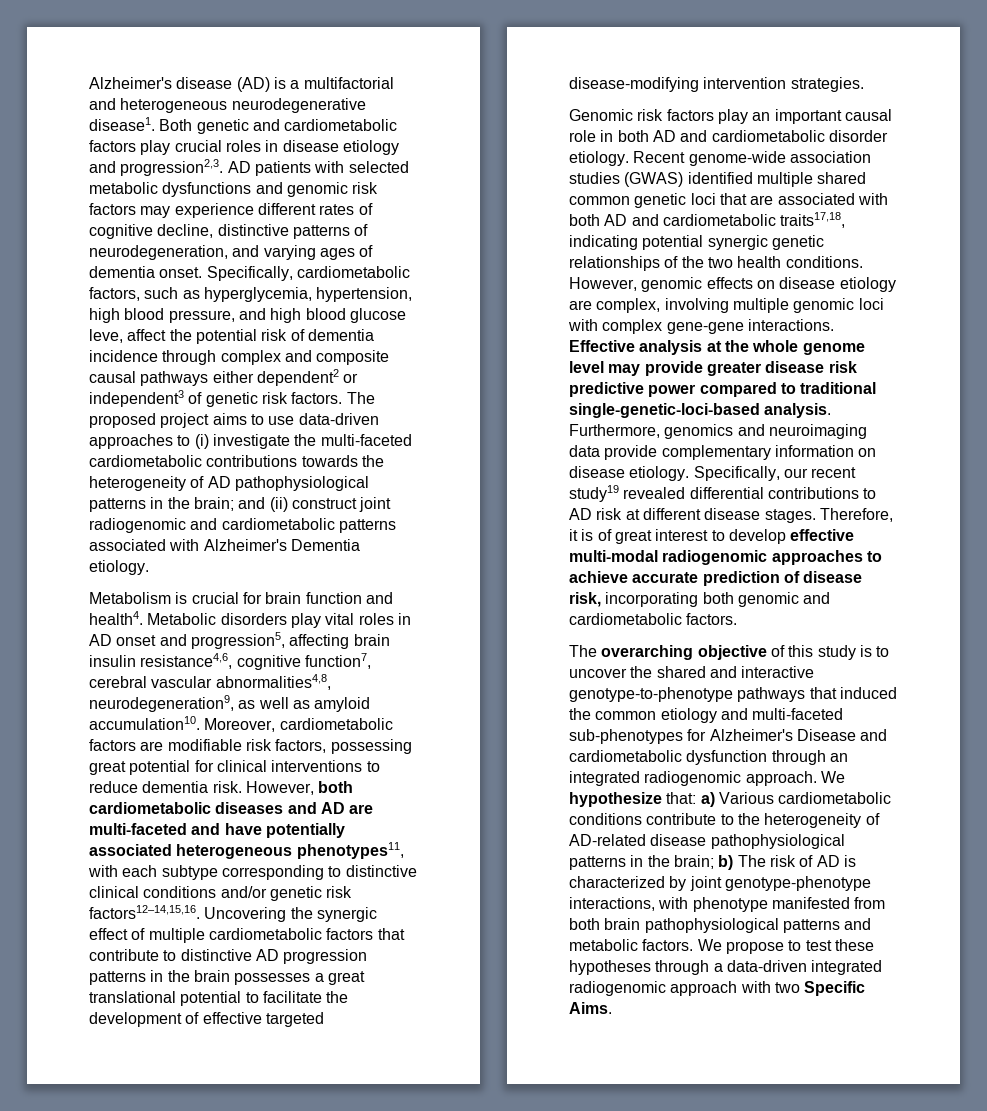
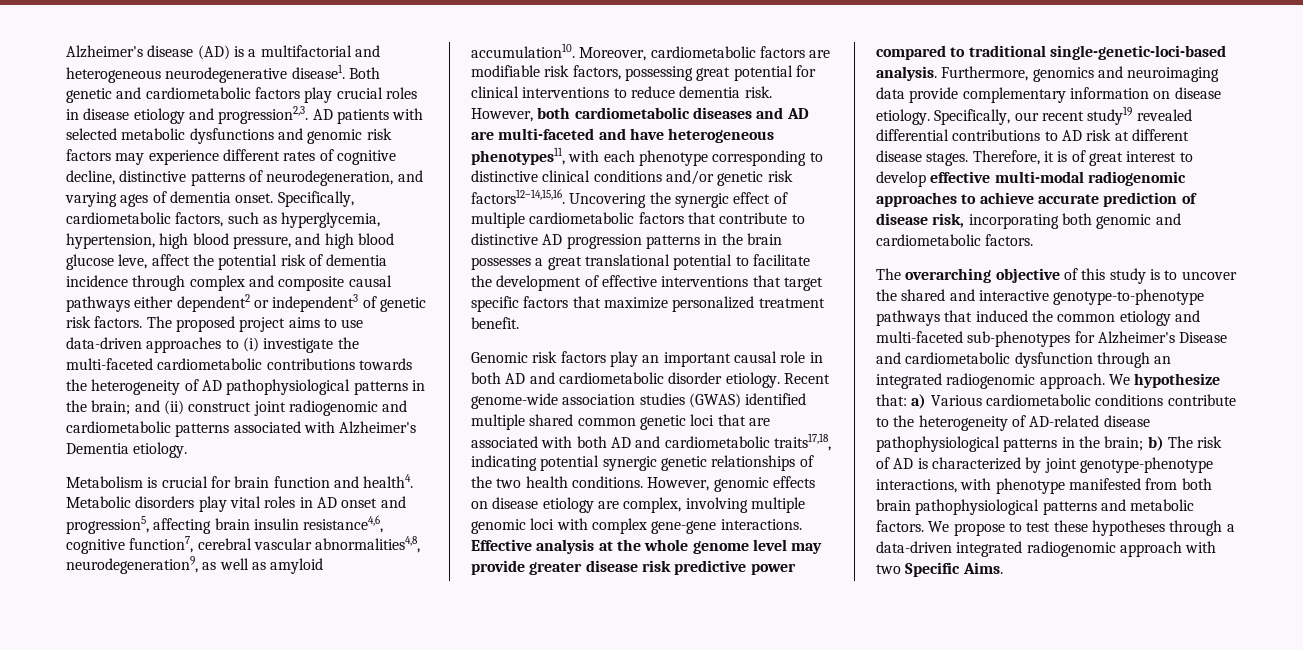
- However, both cardiometabolic diseases and AD are multi-faceted and have potentially associated heterogeneous phenotypes11, with each subtype corresponding to distinctive clinical conditions and/or genetic risk factors12–14,15,16.
+ However, both cardiometabolic diseases and AD are multi-faceted and have heterogeneous phenotypes11, with each phenotype corresponding to distinctive clinical conditions and/or genetic risk factors12–14,15,16.
- Uncovering the synergic effect of multiple cardiometabolic factors that contribute to distinctive AD progression patterns in the brain possesses a great translational potential to facilitate the development of effective targeted disease-modifying intervention strategies.
+ Uncovering the synergic effect of multiple cardiometabolic factors that contribute to distinctive AD progression patterns in the brain possesses a great translational potential to facilitate the development of effective interventions that target specific factors that maximize personalized treatment benefit.

